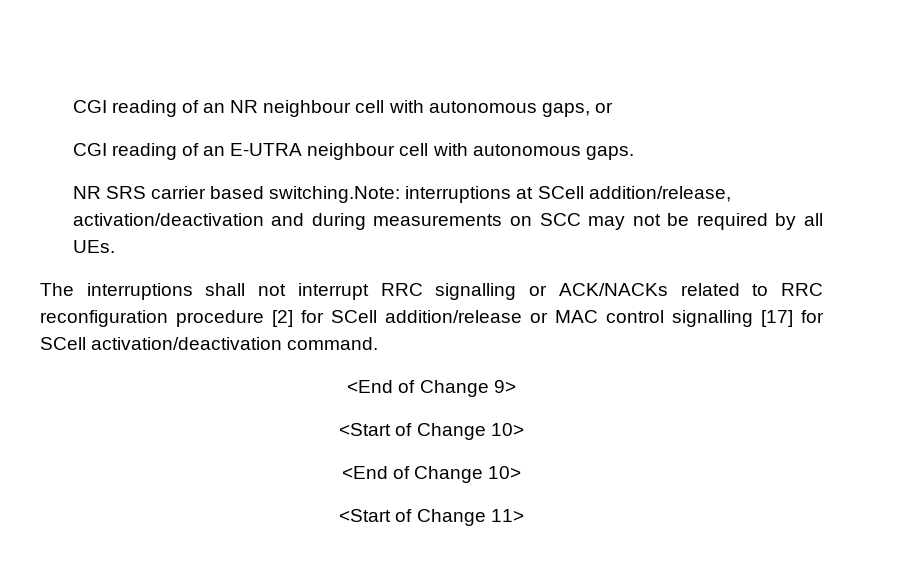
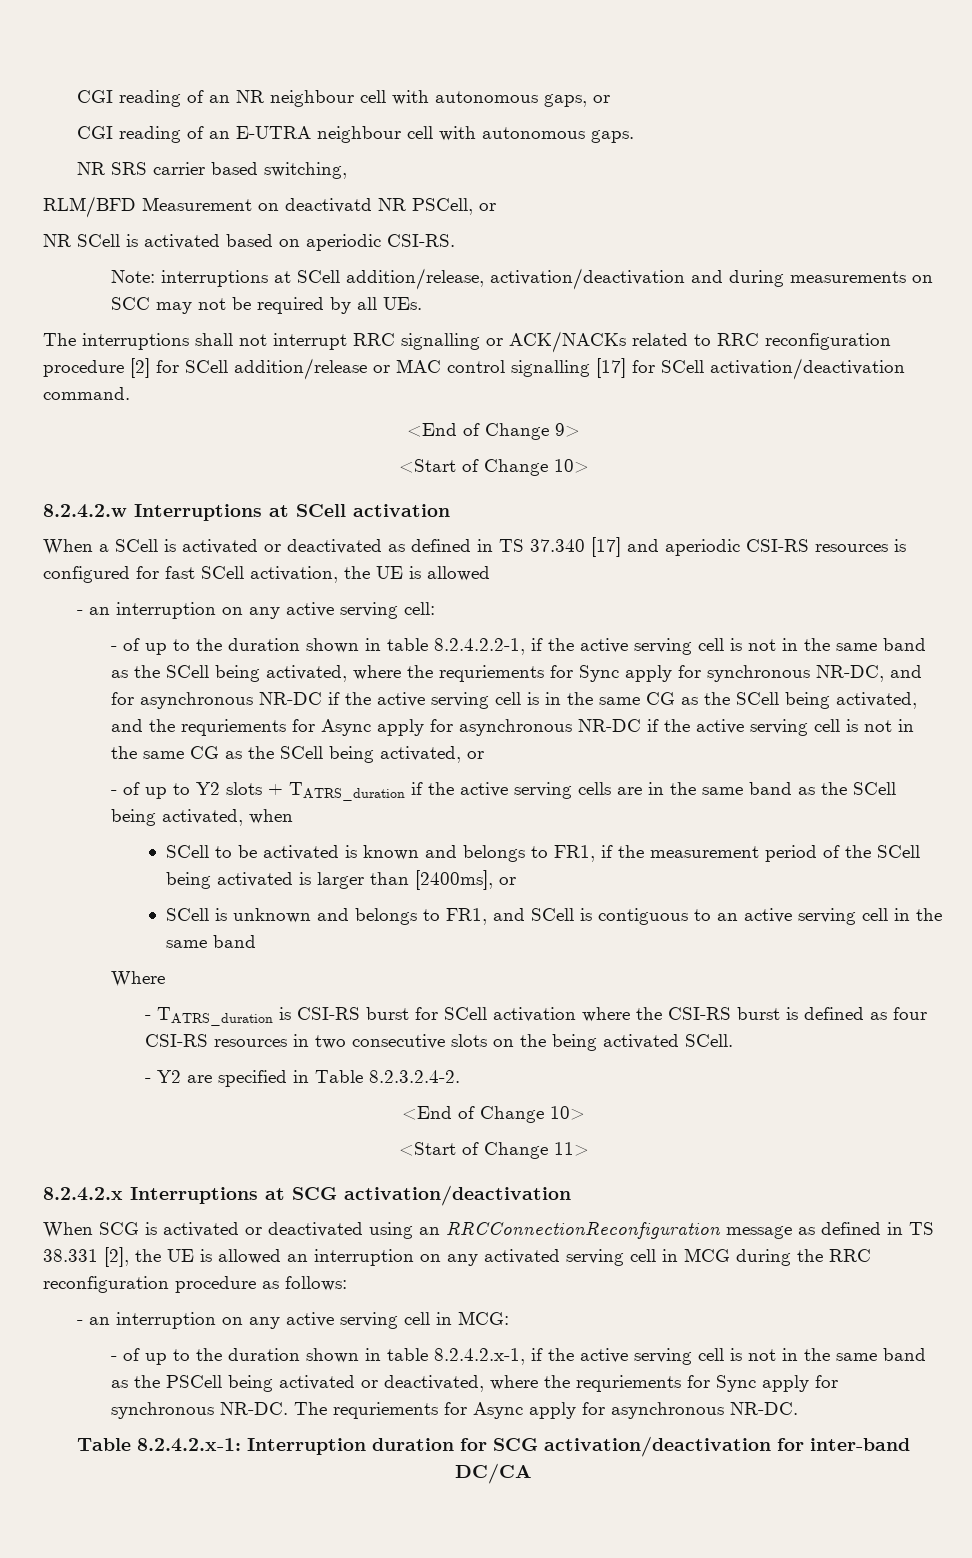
- NR SRS carrier based switching.Note: interruptions at SCell addition/release, activation/deactivation and during measurements on SCC may not be required by all UEs.
+ NR SRS carrier based switching,
+ RLM/BFD Measurement on deactivatd NR PSCell, or
+ NR SCell is activated based on aperiodic CSI-RS.
+ Note: interruptions at SCell addition/release, activation/deactivation and during measurements on SCC may not be required by all UEs.
+ 8.2.4.2.w Interruptions at SCell activation
+ When a SCell is activated or deactivated as defined in TS 37.340 [17] and aperiodic CSI-RS resources is configured for fast SCell activation, the UE is allowed
+ - an interruption on any active serving cell:
+ - of up to the duration shown in table 8.2.4.2.2-1, if the active serving cell is not in the same band as the SCell being activated, where the requriements for Sync apply for synchronous NR-DC, and for asynchronous NR-DC if the active serving cell is in the same CG as the SCell being activated, and the requriements for Async apply for asynchronous NR-DC if the active serving cell is not in the same CG as the SCell being activated, or
+ - of up to Y2 slots + TATRS_duration if the active serving cells are in the same band as the SCell being activated, when
+ SCell to be activated is known and belongs to FR1, if the measurement period of the SCell being activated is larger than [2400ms], or
+ SCell is unknown and belongs to FR1, and SCell is contiguous to an active serving cell in the same band
+ Where
+ - TATRS_duration is CSI-RS burst for SCell activation where the CSI-RS burst is defined as four CSI-RS resources in two consecutive slots on the being activated SCell.
+ - Y2 are specified in Table 8.2.3.2.4-2.
+ 8.2.4.2.x Interruptions at SCG activation/deactivation
+ When SCG is activated or deactivated using an RRCConnectionReconfiguration message as defined in TS 38.331 [2], the UE is allowed an interruption on any activated serving cell in MCG during the RRC reconfiguration procedure as follows:
+ - an interruption on any active serving cell in MCG:
+ - of up to the duration shown in table 8.2.4.2.x-1, if the active serving cell is not in the same band as the PSCell being activated or deactivated, where the requriements for Sync apply for synchronous NR-DC. The requriements for Async apply for asynchronous NR-DC.
+ Table 8.2.4.2.x-1: Interruption duration for SCG activation/deactivation for inter-band DC/CA

